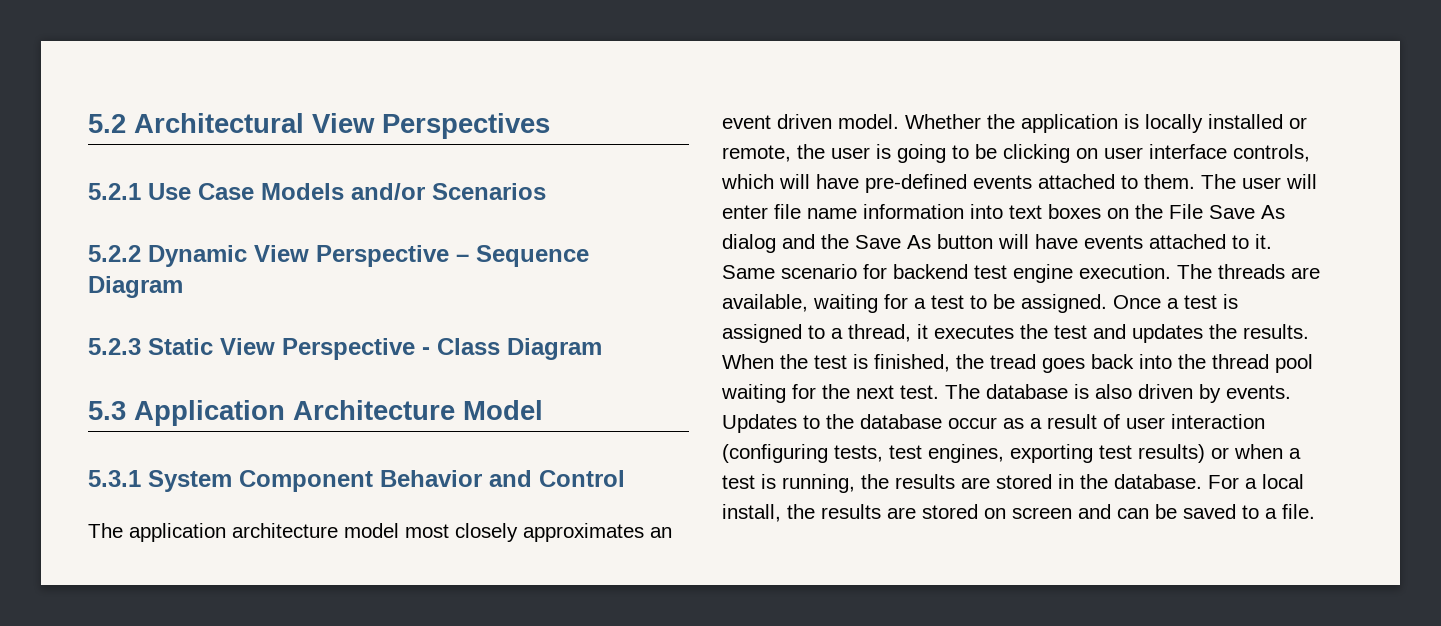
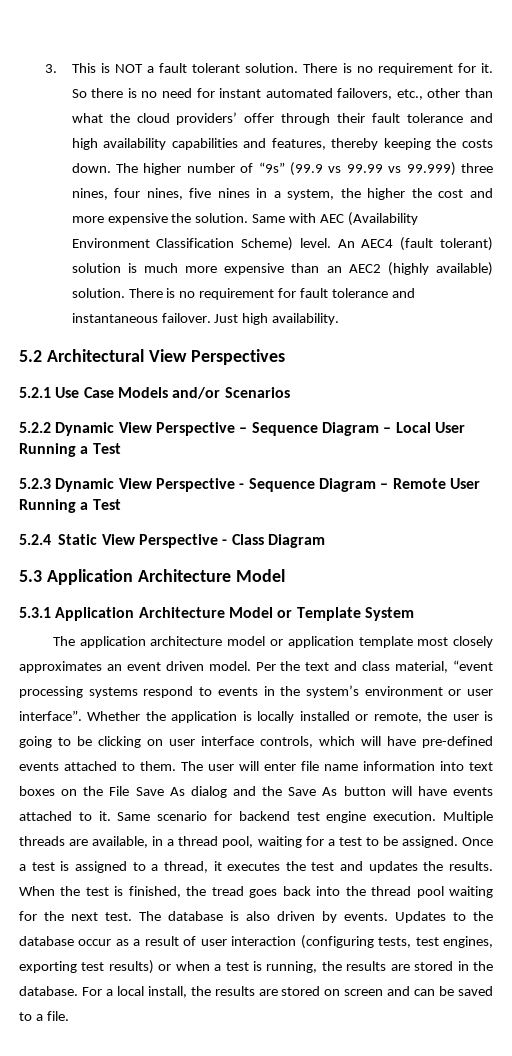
+ 3. This is NOT a fault tolerant solution. There is no requirement for it. So there is no need for instant automated failovers, etc., other than what the cloud providers’ offer through their fault tolerance and high availability capabilities and features, thereby keeping the costs down. The higher number of “9s” (99.9 vs 99.99 vs 99.999) three nines, four nines, five nines in a system, the higher the cost and more expensive the solution. Same with AEC (Availability Environment Classification Scheme) level. An AEC4 (fault tolerant) solution is much more expensive than an AEC2 (highly available) solution. There is no requirement for fault tolerance and instantaneous failover. Just high availability.
- 5.2.2 Dynamic View Perspective – Sequence Diagram
- 5.2.3 Static View Perspective - Class Diagram
+ 5.2.2 Dynamic View Perspective – Sequence Diagram – Local User Running a Test
+ 5.2.3 Dynamic View Perspective - Sequence Diagram – Remote User Running a Test
+ 5.2.4 Static View Perspective - Class Diagram
- 5.3.1 System Component Behavior and Control
+ 5.3.1 Application Architecture Model or Template System
- The application architecture model most closely approximates an event driven model.
+ The application architecture model or application template most closely approximates an event driven model.
+ Per the text and class material, “event processing systems respond to events in the system’s environment or user interface”.
- The threads are available, waiting for a test to be assigned.
+ Multiple threads are available, in a thread pool, waiting for a test to be assigned.

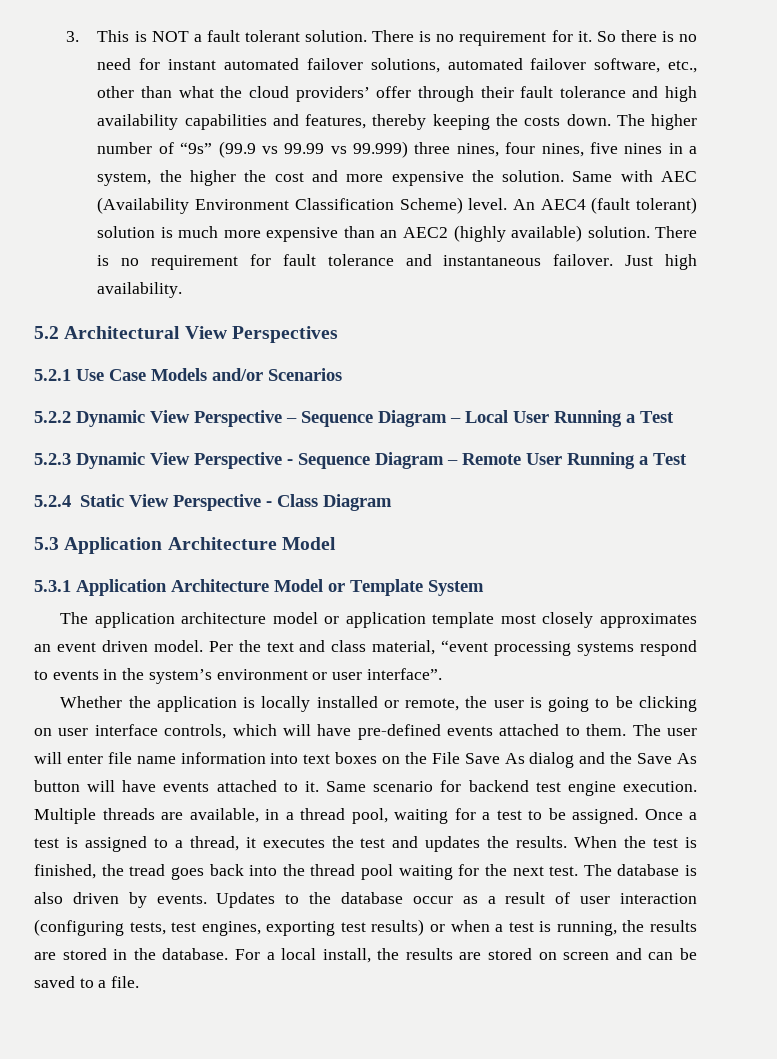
- So there is no need for instant automated failovers, etc., other than what the cloud providers’ offer through their fault tolerance and high availability capabilities and features, thereby keeping the costs down.
+ So there is no need for instant automated failover solutions, automated failover software, etc., other than what the cloud providers’ offer through their fault tolerance and high availability capabilities and features, thereby keeping the costs down.
- Per the text and class material, “event processing systems respond to events in the system’s environment or user interface”. Whether the application is locally installed or remote, the user is going to be clicking on user interface controls, which will have pre-defined events attached to them.
+ Per the text and class material, “event processing systems respond to events in the system’s environment or user interface”.
+ Whether the application is locally installed or remote, the user is going to be clicking on user interface controls, which will have pre-defined events attached to them.

